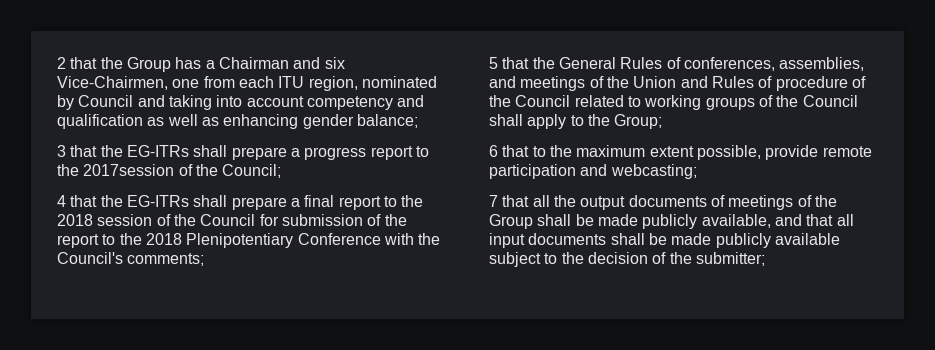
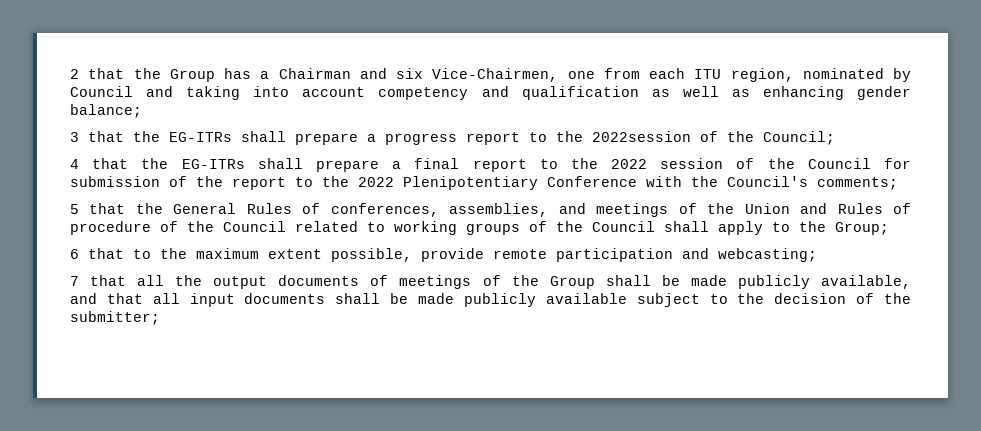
- 3 that the EG-ITRs shall prepare a progress report to the 2017session of the Council;
+ 3 that the EG-ITRs shall prepare a progress report to the 2022session of the Council;
- 4 that the EG-ITRs shall prepare a final report to the 2018 session of the Council for submission of the report to the 2018 Plenipotentiary Conference with the Council's comments;
+ 4 that the EG-ITRs shall prepare a final report to the 2022 session of the Council for submission of the report to the 2022 Plenipotentiary Conference with the Council's comments;

